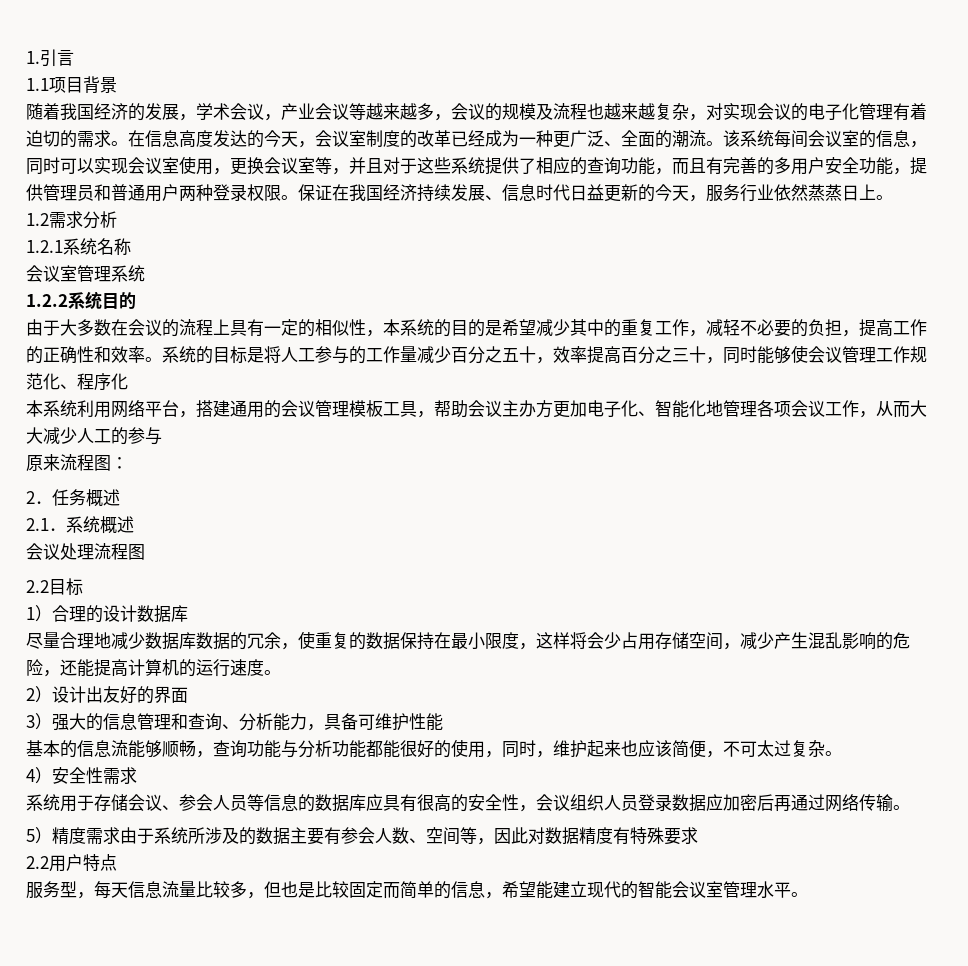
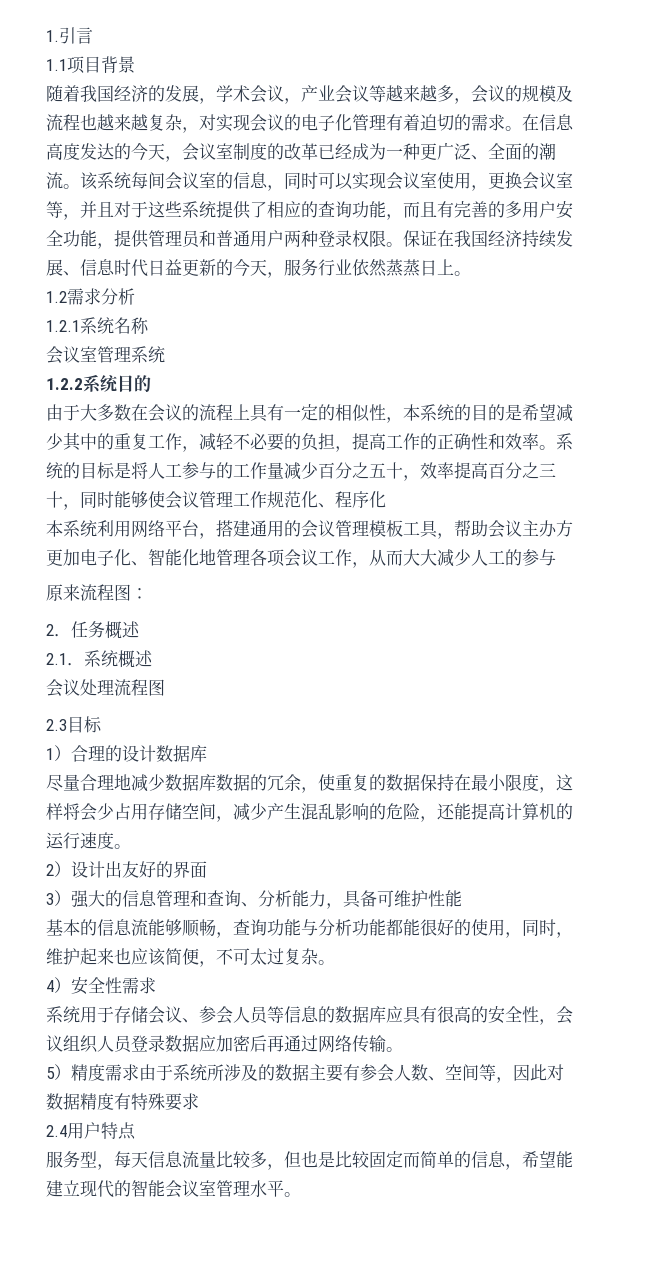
- 2.2目标
+ 2.3目标
- 2.2用户特点
+ 2.4用户特点

